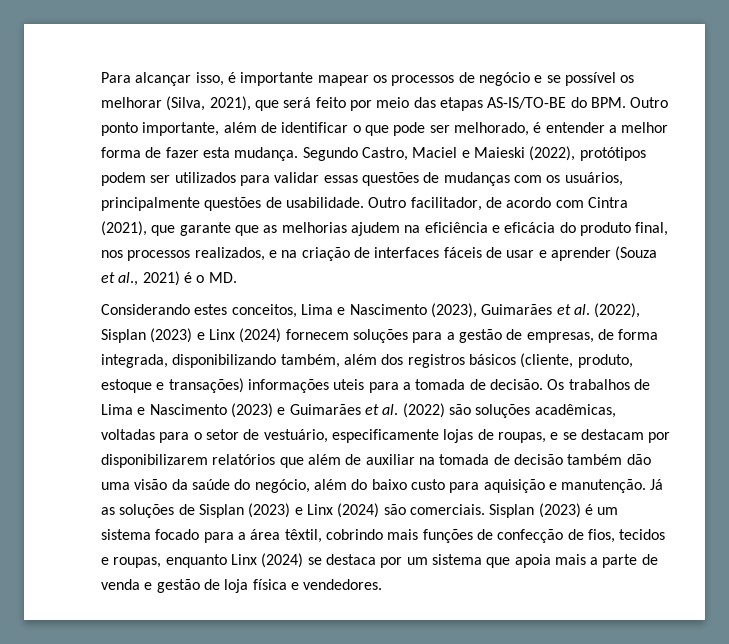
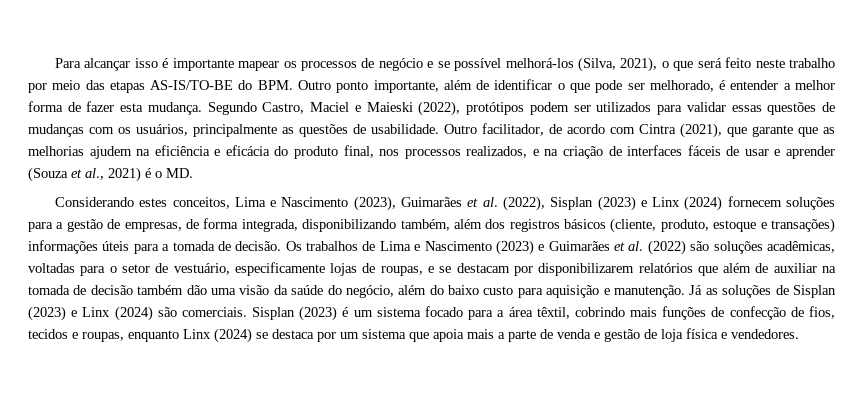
- Para alcançar isso, é importante mapear os processos de negócio e se possível os melhorar (Silva, 2021), que será feito por meio das etapas AS-IS/TO-BE do BPM. Outro ponto importante, além de identificar o que pode ser melhorado, é entender a melhor forma de fazer esta mudança.
+ Para alcançar isso é importante mapear os processos de negócio e se possível melhorá-los (Silva, 2021), o que será feito neste trabalho por meio das etapas AS-IS/TO-BE do BPM. Outro ponto importante, além de identificar o que pode ser melhorado, é entender a melhor forma de fazer esta mudança.
- Segundo Castro, Maciel e Maieski (2022), protótipos podem ser utilizados para validar essas questões de mudanças com os usuários, principalmente questões de usabilidade.
+ Segundo Castro, Maciel e Maieski (2022), protótipos podem ser utilizados para validar essas questões de mudanças com os usuários, principalmente as questões de usabilidade.
- Considerando estes conceitos, Lima e Nascimento (2023), Guimarães et al. (2022), Sisplan (2023) e Linx (2024) fornecem soluções para a gestão de empresas, de forma integrada, disponibilizando também, além dos registros básicos (cliente, produto, estoque e transações) informações uteis para a tomada de decisão.
+ Considerando estes conceitos, Lima e Nascimento (2023), Guimarães et al. (2022), Sisplan (2023) e Linx (2024) fornecem soluções para a gestão de empresas, de forma integrada, disponibilizando também, além dos registros básicos (cliente, produto, estoque e transações) informações úteis para a tomada de decisão.

